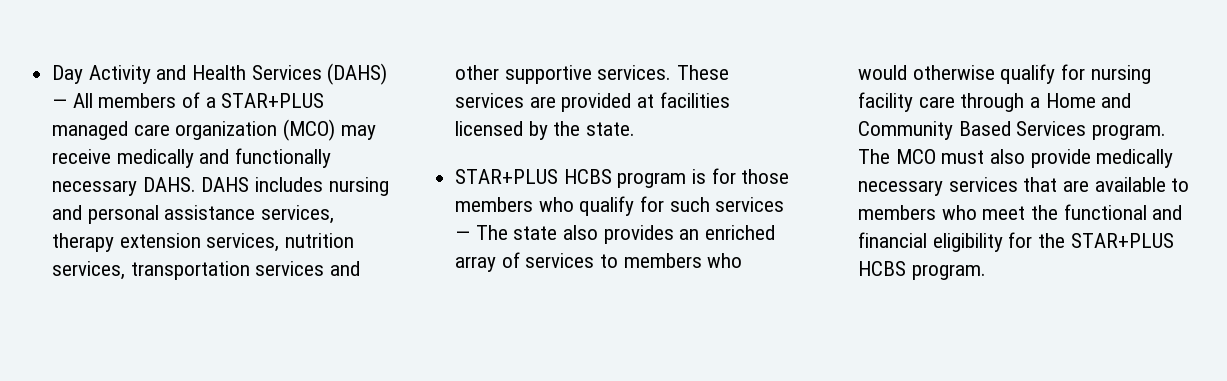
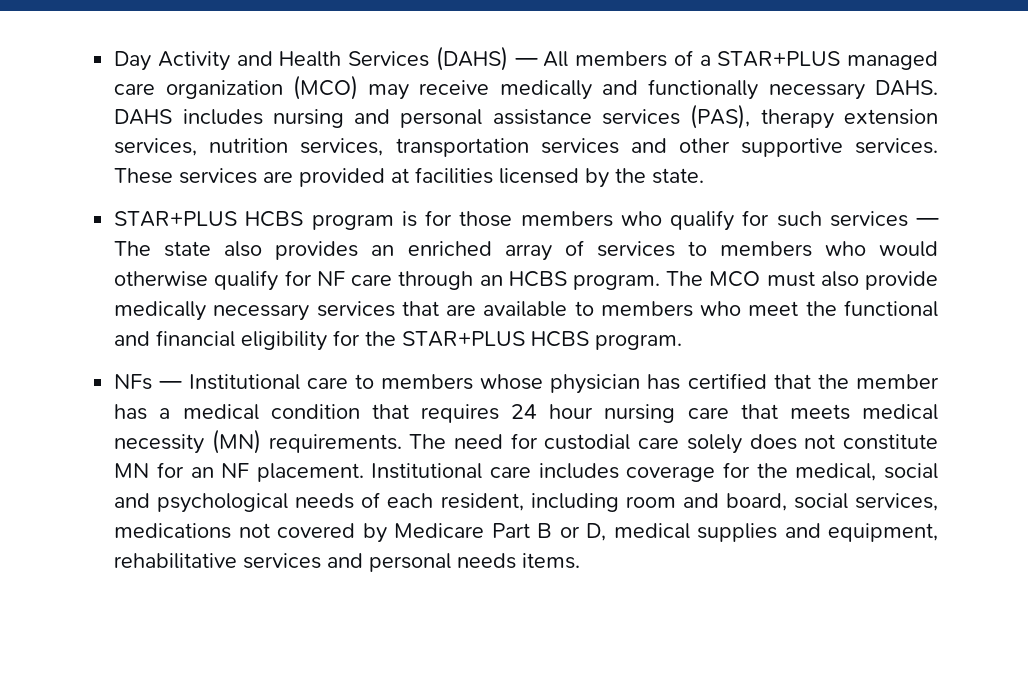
- DAHS includes nursing and personal assistance services, therapy extension services, nutrition services, transportation services and other supportive services.
+ DAHS includes nursing and personal assistance services (PAS), therapy extension services, nutrition services, transportation services and other supportive services.
- STAR+PLUS HCBS program is for those members who qualify for such services — The state also provides an enriched array of services to members who would otherwise qualify for nursing facility care through a Home and Community Based Services program.
+ STAR+PLUS HCBS program is for those members who qualify for such services — The state also provides an enriched array of services to members who would otherwise qualify for NF care through an HCBS program.
+ NFs — Institutional care to members whose physician has certified that the member has a medical condition that requires 24 hour nursing care that meets medical necessity (MN) requirements. The need for custodial care solely does not constitute MN for an NF placement. Institutional care includes coverage for the medical, social and psychological needs of each resident, including room and board, social services, medications not covered by Medicare Part B or D, medical supplies and equipment, rehabilitative services and personal needs items.

